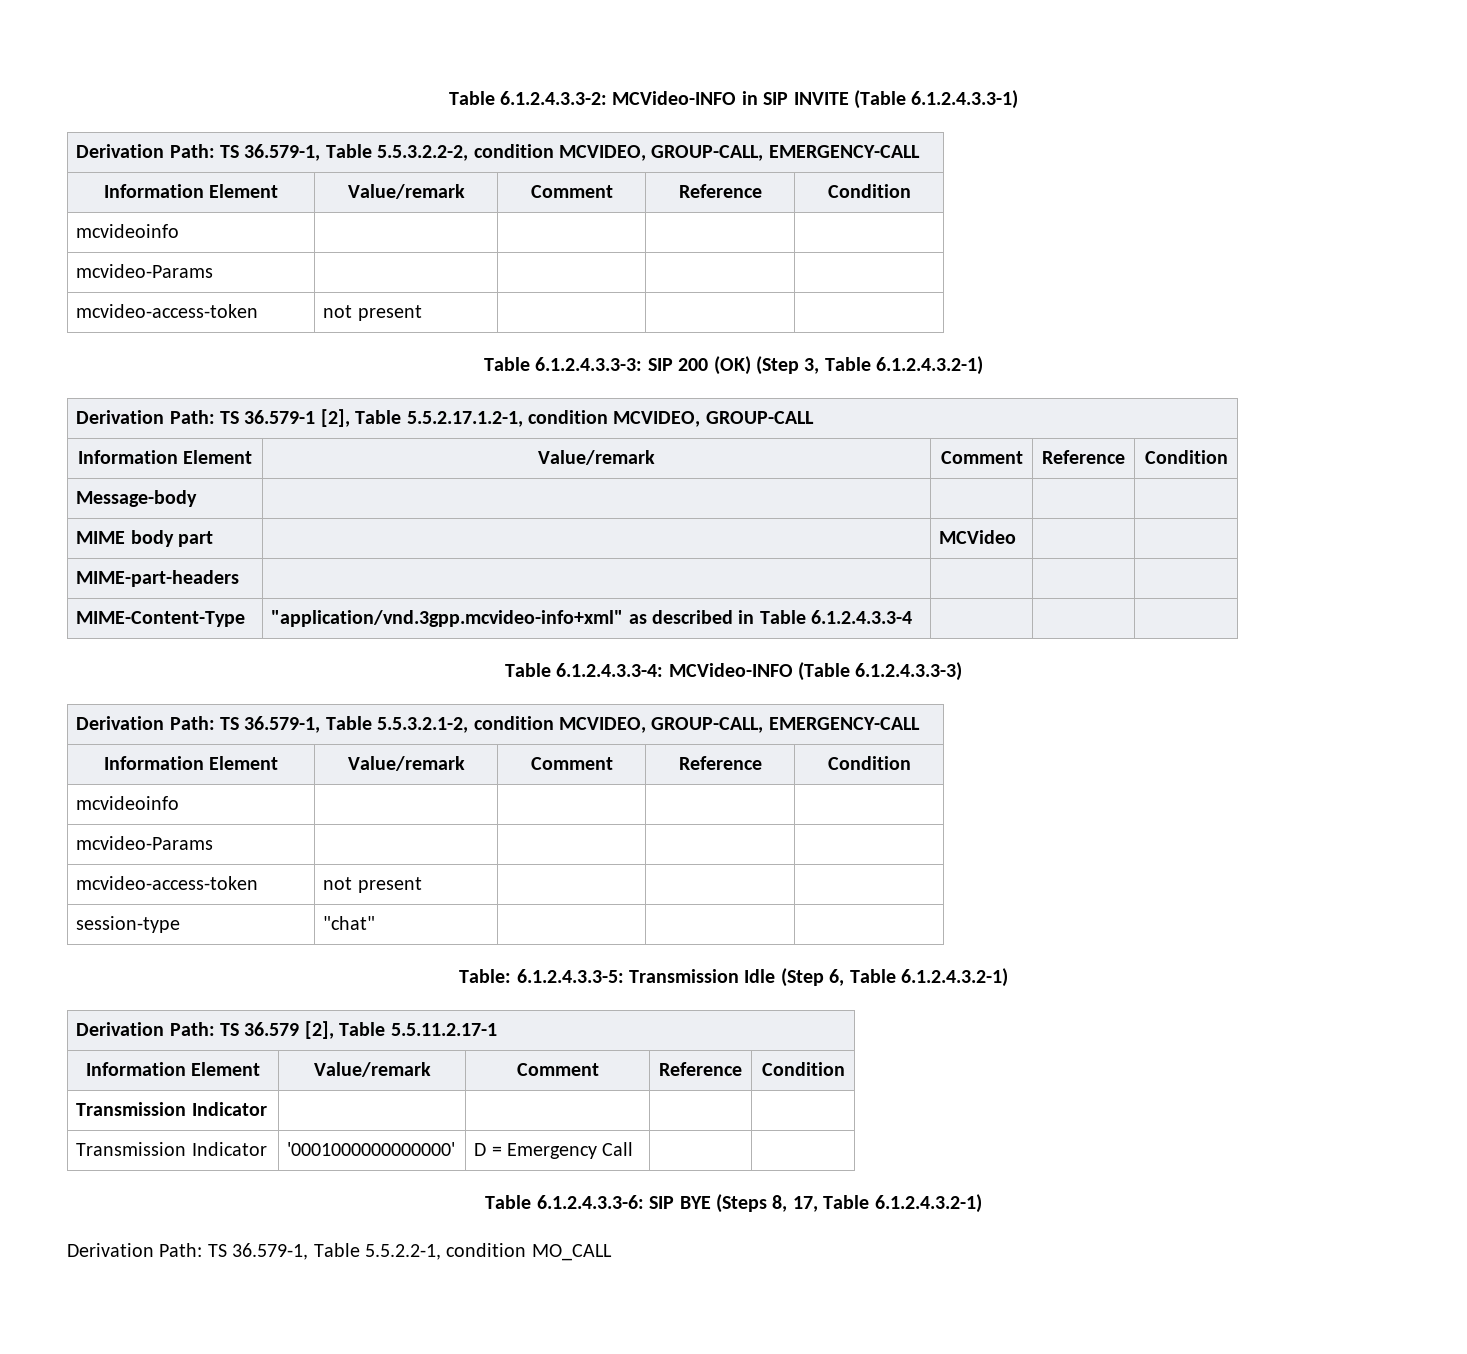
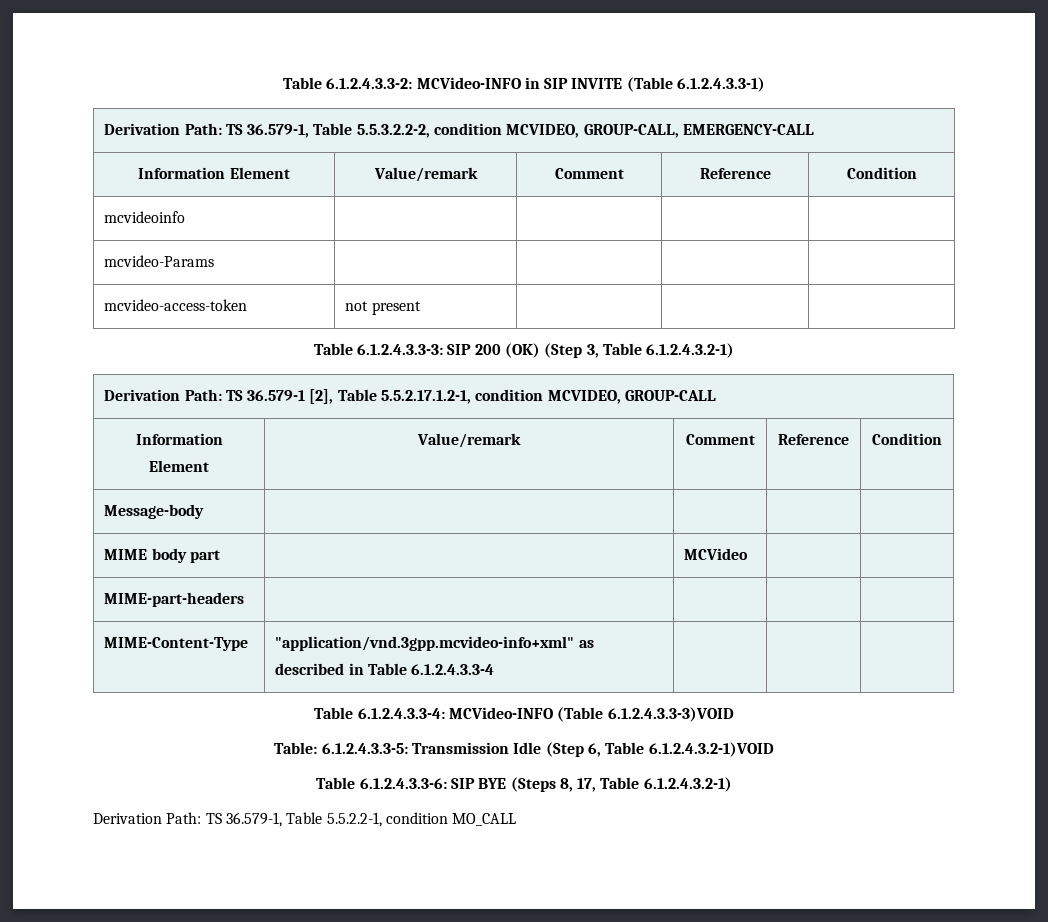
- Table 6.1.2.4.3.3-4: MCVideo-INFO (Table 6.1.2.4.3.3-3)
- Derivation Path: TS 36.579-1, Table 5.5.3.2.1-2, condition MCVIDEO, GROUP-CALL, EMERGENCY-CALL
- Information Element | Value/remark | Comment | Reference | Condition
- mcvideoinfo | | | |
- mcvideo-Params | | | |
- mcvideo-access-token | not present | | |
- session-type | "chat" | | |
+ Table 6.1.2.4.3.3-4: MCVideo-INFO (Table 6.1.2.4.3.3-3)VOID
- Table: 6.1.2.4.3.3-5: Transmission Idle (Step 6, Table 6.1.2.4.3.2-1)
- Derivation Path: TS 36.579 [2], Table 5.5.11.2.17-1
- Information Element | Value/remark | Comment | Reference | Condition
- Transmission Indicator | | | |
- Transmission Indicator | '0001000000000000' | D = Emergency Call | |
+ Table: 6.1.2.4.3.3-5: Transmission Idle (Step 6, Table 6.1.2.4.3.2-1)VOID

